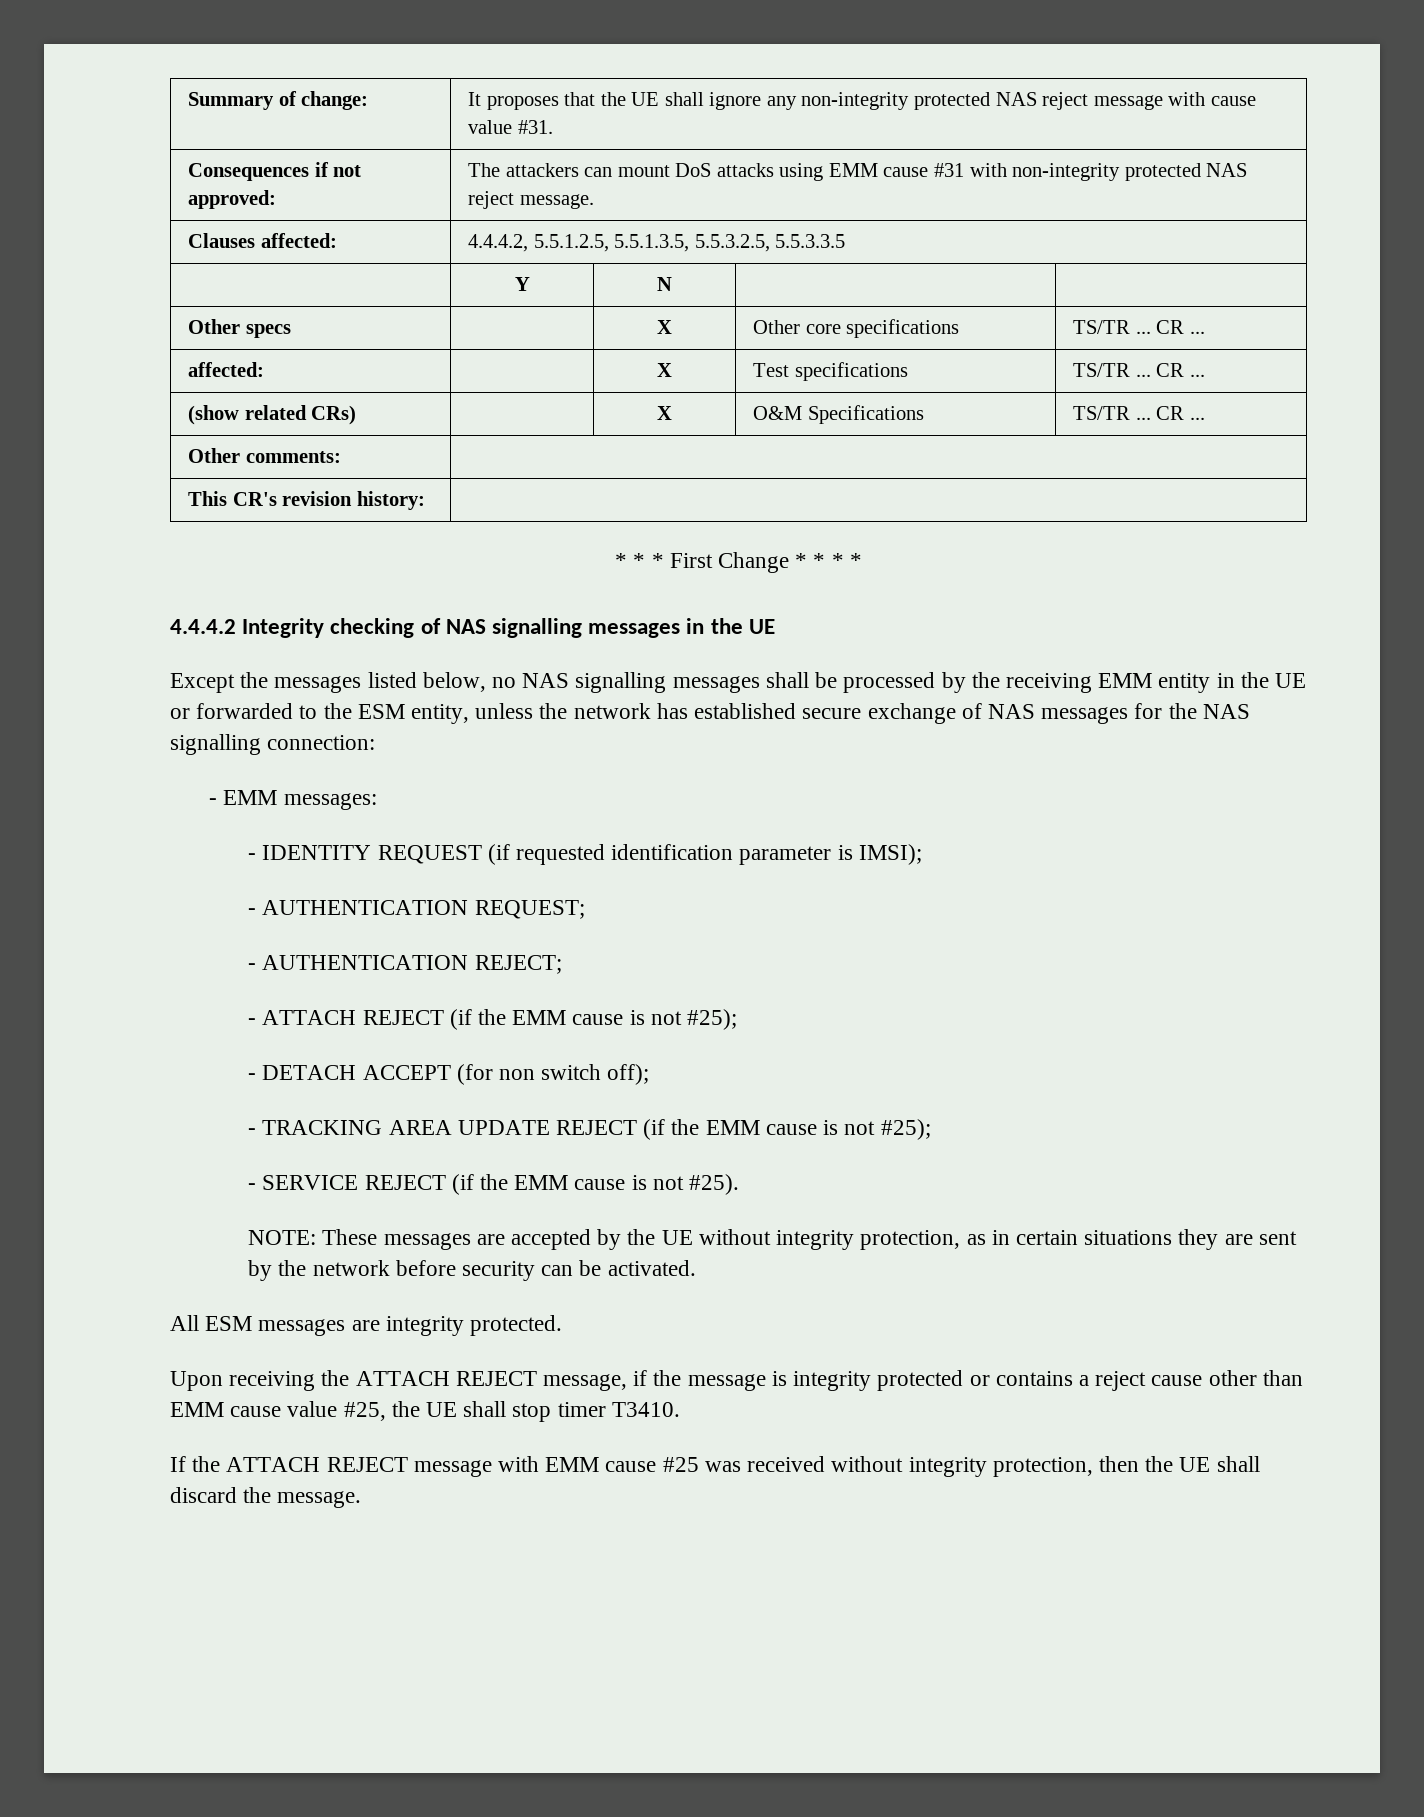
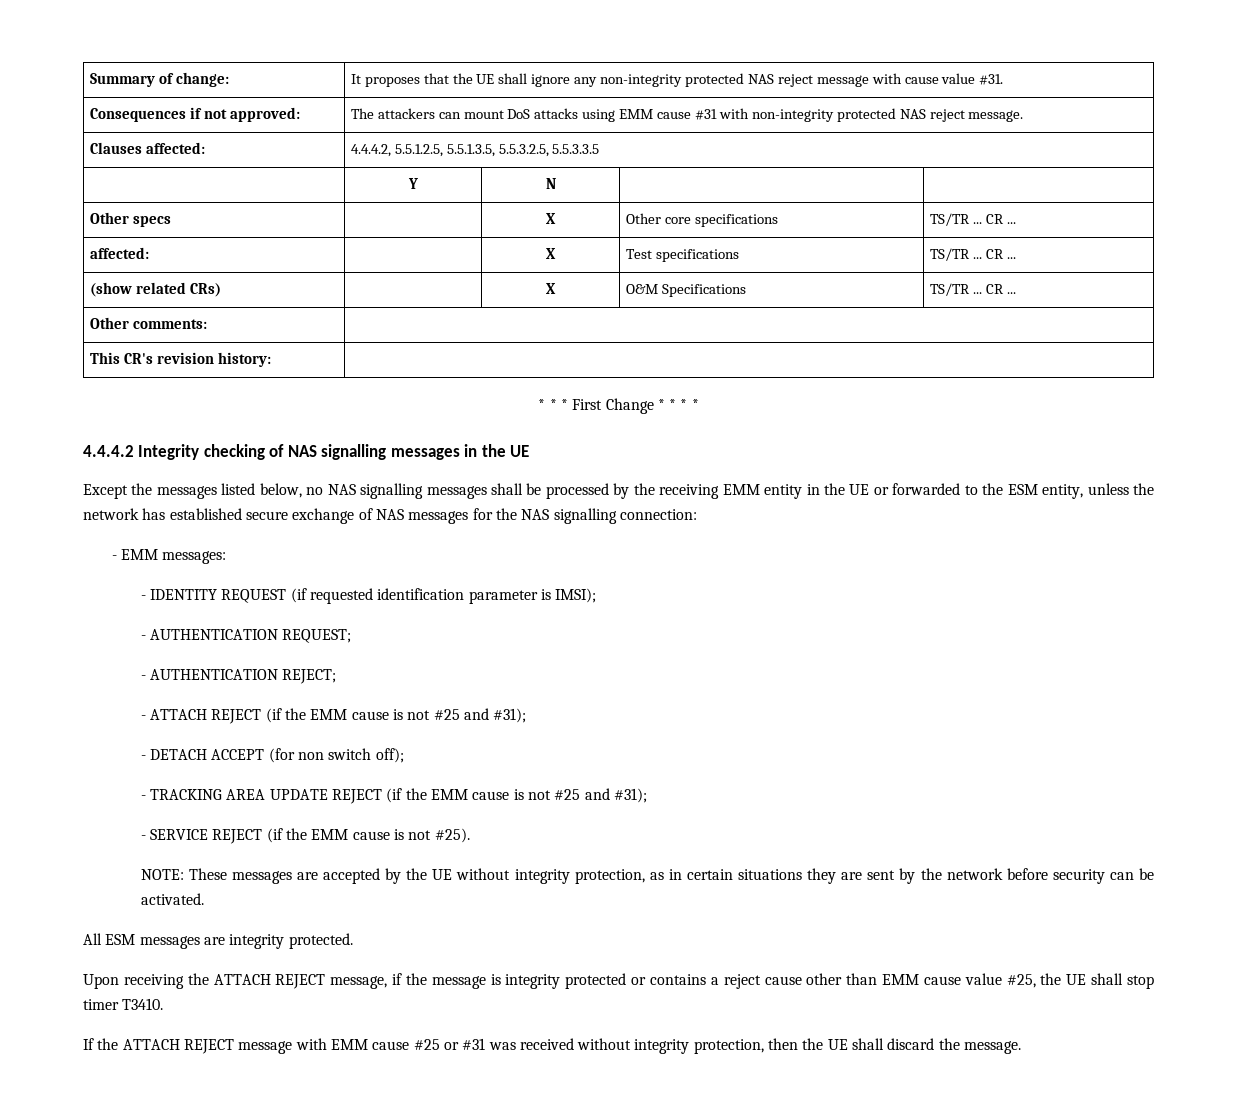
- - ATTACH REJECT (if the EMM cause is not #25);
+ - ATTACH REJECT (if the EMM cause is not #25 and #31);
- - TRACKING AREA UPDATE REJECT (if the EMM cause is not #25);
+ - TRACKING AREA UPDATE REJECT (if the EMM cause is not #25 and #31);
- If the ATTACH REJECT message with EMM cause #25 was received without integrity protection, then the UE shall discard the message.
+ If the ATTACH REJECT message with EMM cause #25 or #31 was received without integrity protection, then the UE shall discard the message.

